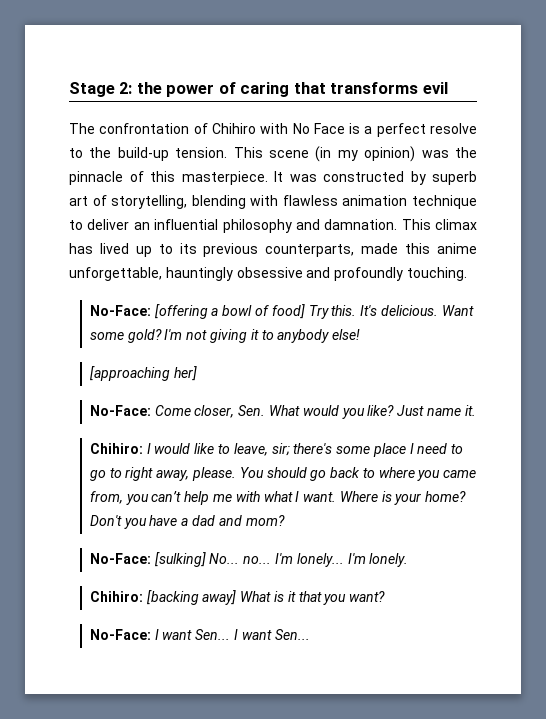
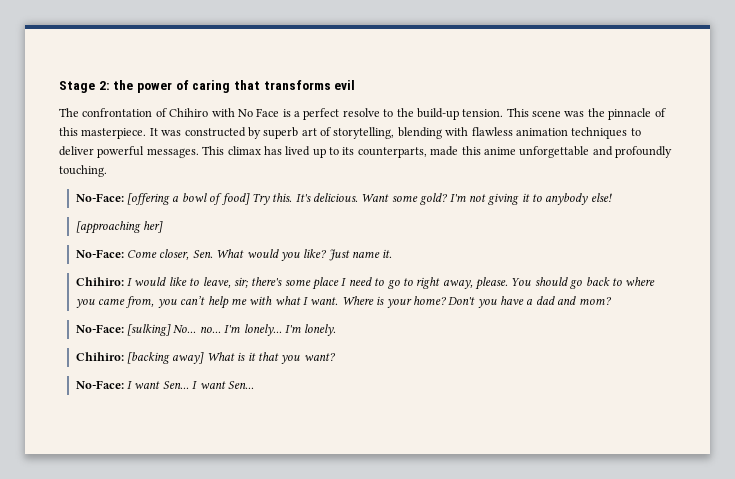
- This scene (in my opinion) was the pinnacle of this masterpiece.
+ This scene was the pinnacle of this masterpiece.
- It was constructed by superb art of storytelling, blending with flawless animation technique to deliver an influential philosophy and damnation.
+ It was constructed by superb art of storytelling, blending with flawless animation techniques to deliver powerful messages.
- This climax has lived up to its previous counterparts, made this anime unforgettable, hauntingly obsessive and profoundly touching.
+ This climax has lived up to its counterparts, made this anime unforgettable and profoundly touching.

